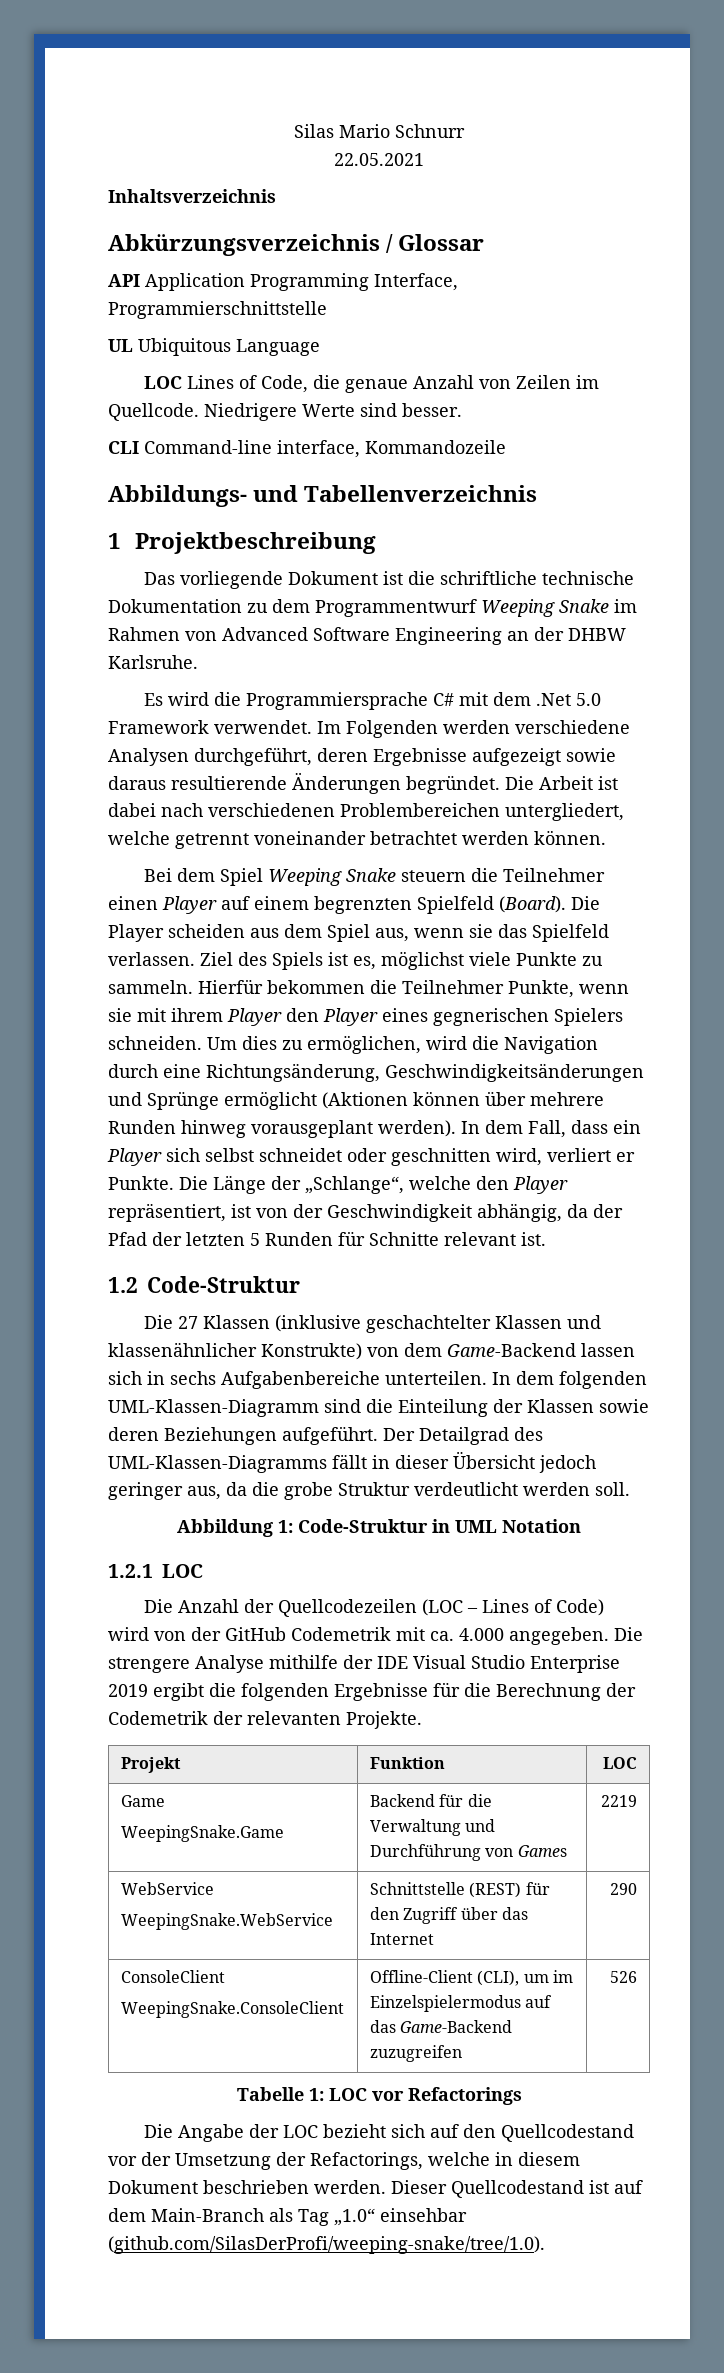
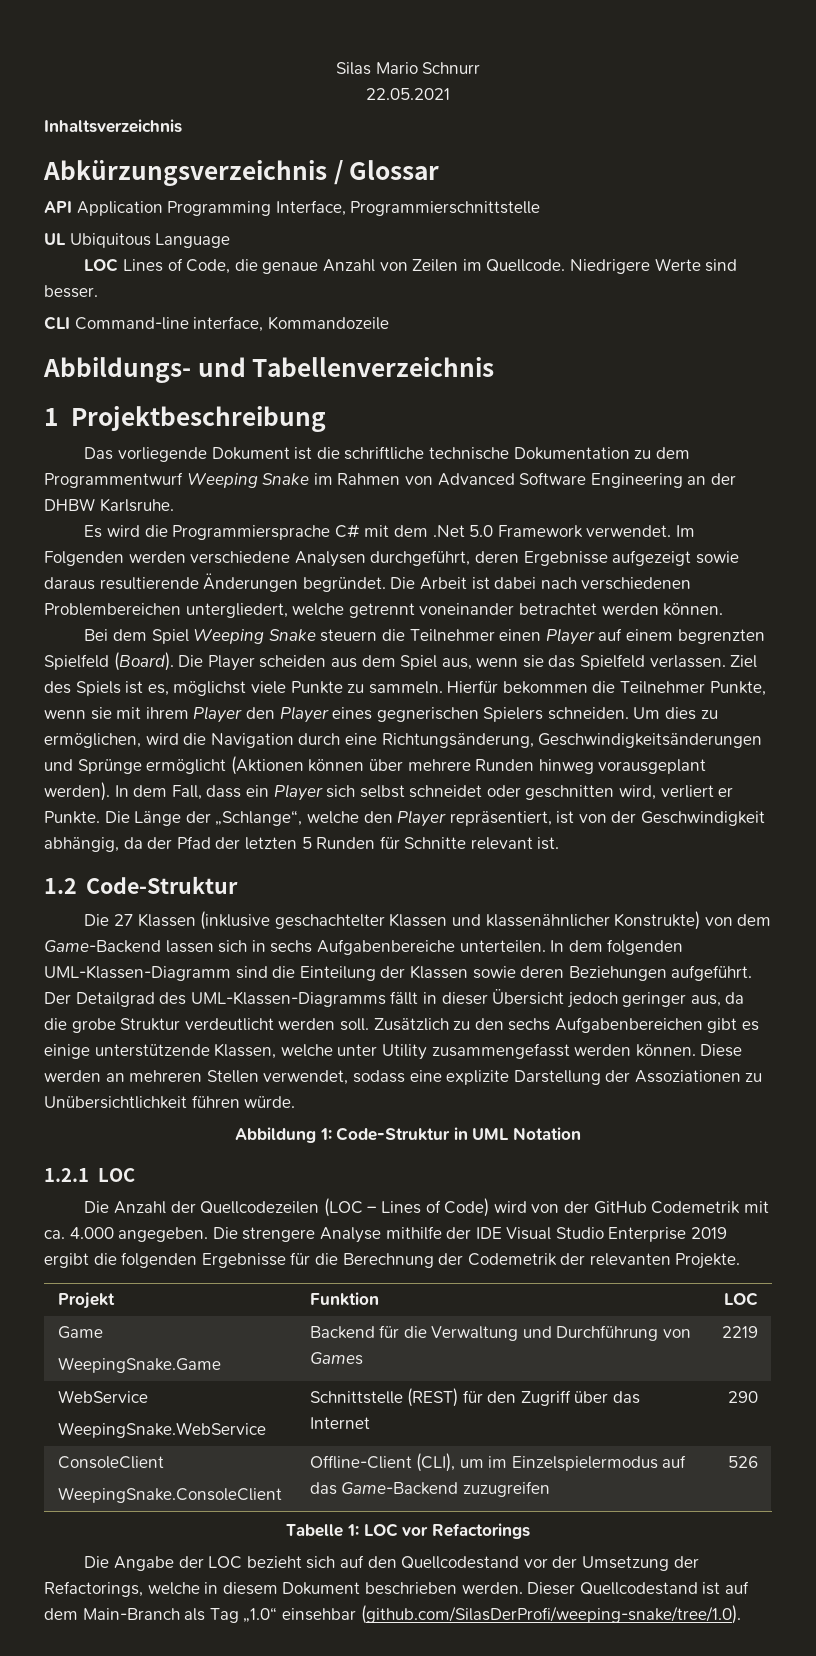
+ Zusätzlich zu den sechs Aufgabenbereichen gibt es einige unterstützende Klassen, welche unter Utility zusammengefasst werden können. Diese werden an mehreren Stellen verwendet, sodass eine explizite Darstellung der Assoziationen zu Unübersichtlichkeit führen würde.

